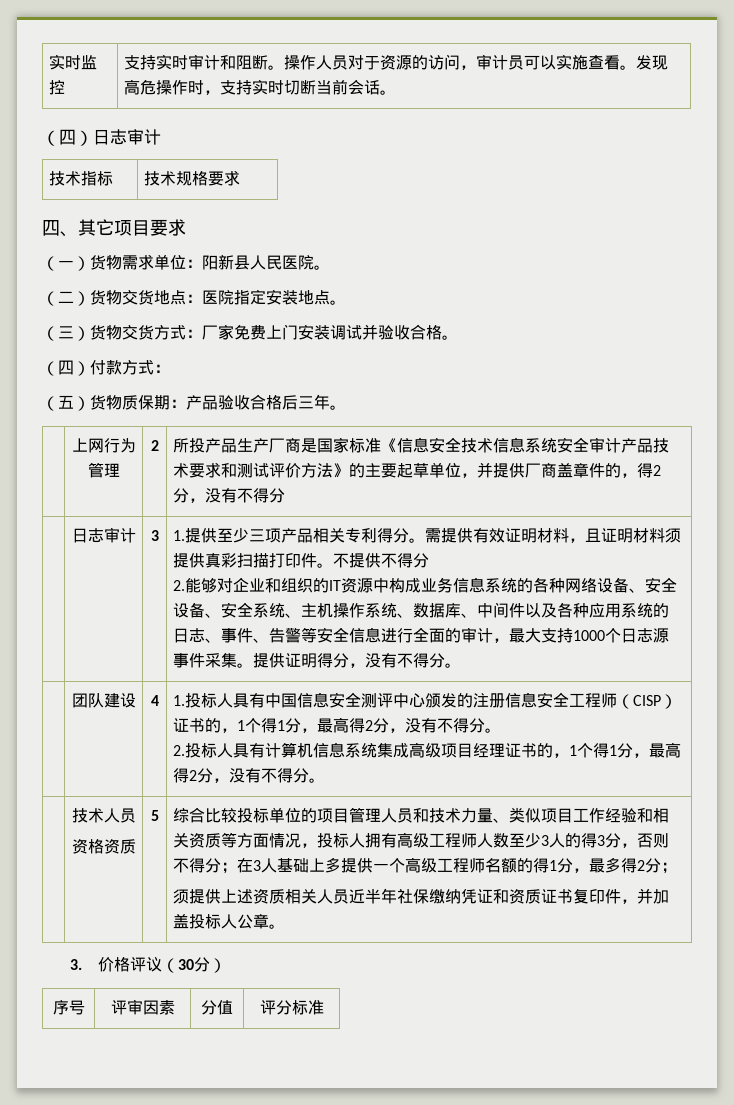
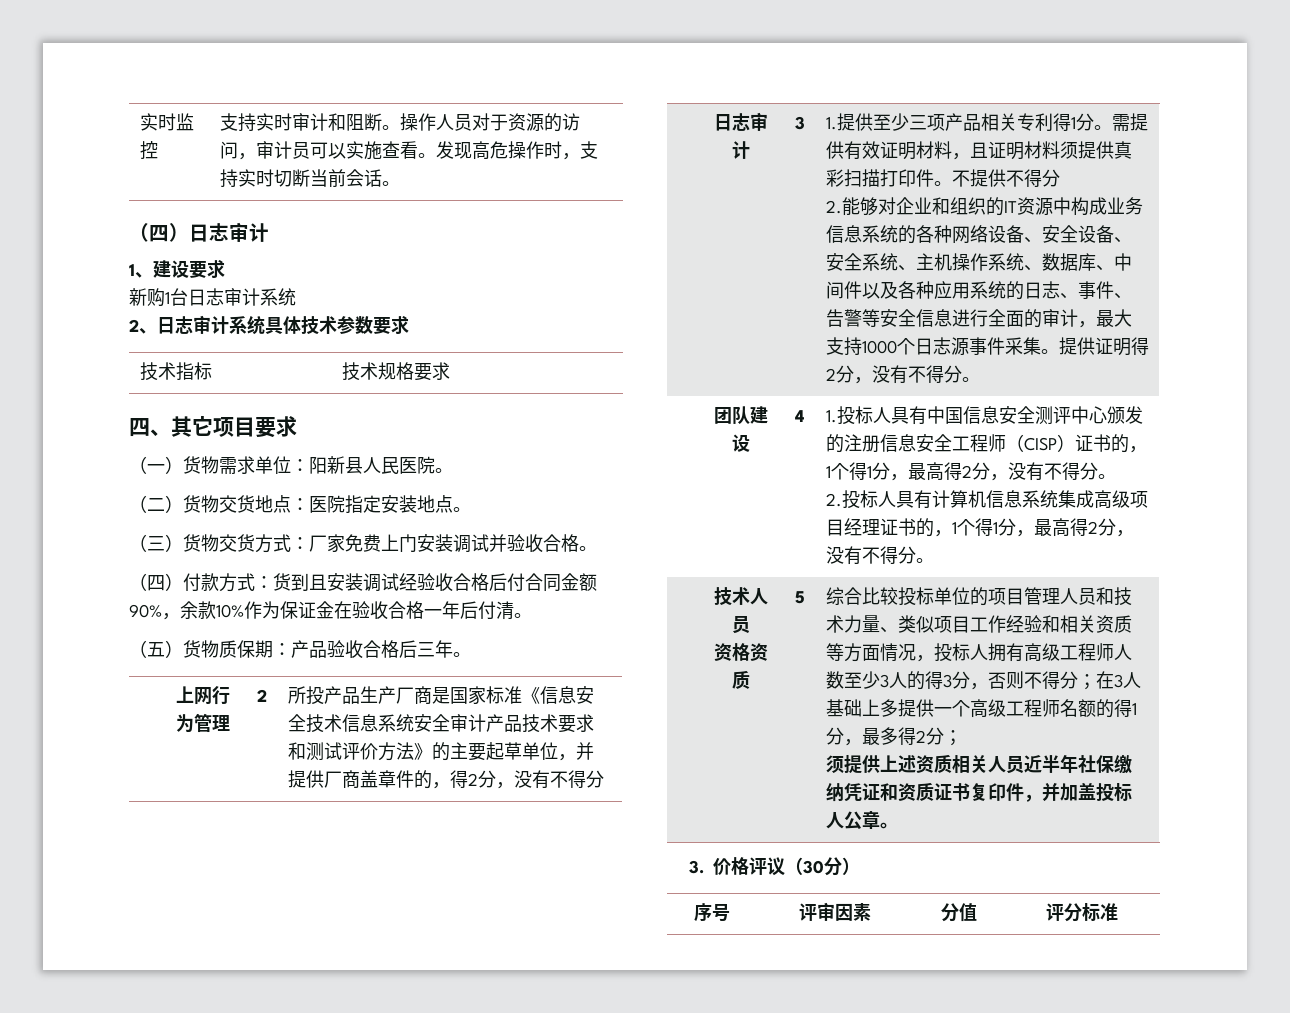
+ 1、建设要求
+ 新购1台日志审计系统
+ 2、日志审计系统具体技术参数要求
- （四）付款方式：
+ （四）付款方式：货到且安装调试经验收合格后付合同金额90%，余款10%作为保证金在验收合格一年后付清。
- 1.提供至少三项产品相关专利得分。
+ 1.提供至少三项产品相关专利得1分。
- 提供证明得分，没有不得分。
+ 提供证明得2分，没有不得分。

